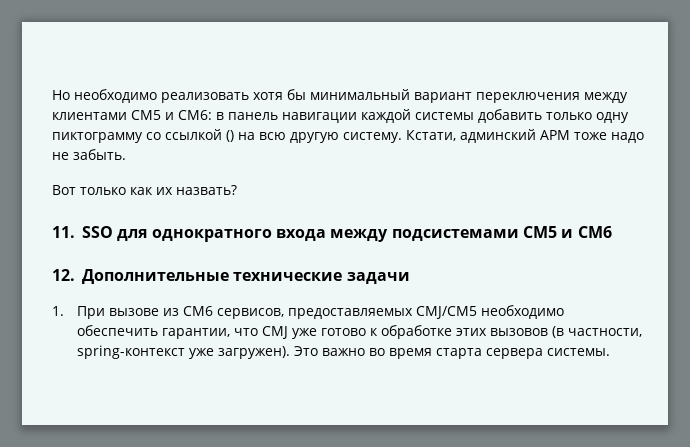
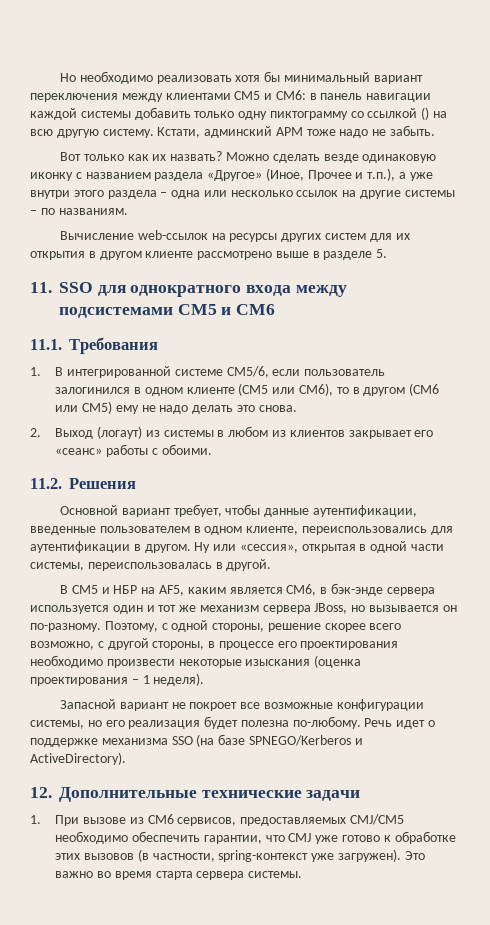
+ Можно сделать везде одинаковую иконку с названием раздела «Другое» (Иное, Прочее и т.п.), а уже внутри этого раздела – одна или несколько ссылок на другие системы – по названиям.
+ Вычисление web-ссылок на ресурсы других систем для их открытия в другом клиенте рассмотрено выше в разделе 5.
+ 11.1. Требования
+ 1. В интегрированной системе СМ5/6, если пользователь залогинился в одном клиенте (СМ5 или СМ6), то в другом (СМ6 или СМ5) ему не надо делать это снова.
+ 2. Выход (логаут) из системы в любом из клиентов закрывает его «сеанс» работы с обоими.
+ 11.2. Решения
+ Основной вариант требует, чтобы данные аутентификации, введенные пользователем в одном клиенте, переиспользовались для аутентификации в другом. Ну или «сессия», открытая в одной части системы, переиспользовалась в другой.
+ В СМ5 и НБР на AF5, каким является СМ6, в бэк-энде сервера используется один и тот же механизм сервера JBoss, но вызывается он по-разному. Поэтому, с одной стороны, решение скорее всего возможно, с другой стороны, в процессе его проектирования необходимо произвести некоторые изыскания (оценка проектирования – 1 неделя).
+ Запасной вариант не покроет все возможные конфигурации системы, но его реализация будет полезна по-любому. Речь идет о поддержке механизма SSO (на базе SPNEGO/Kerberos и ActiveDirectory).

